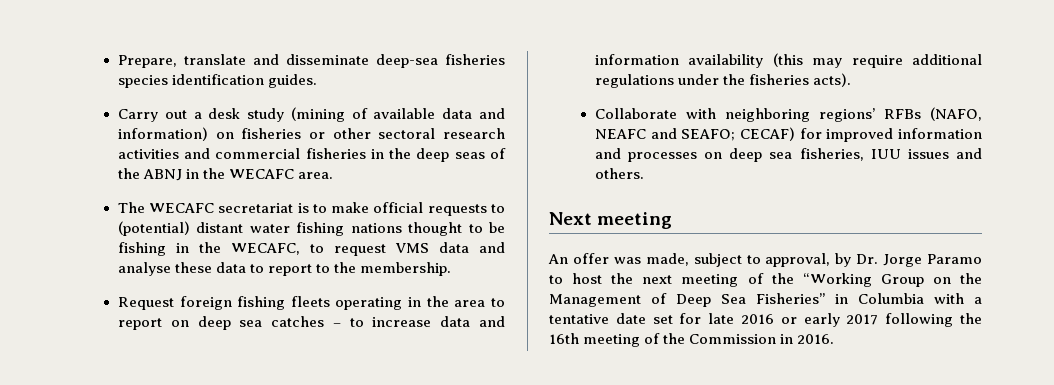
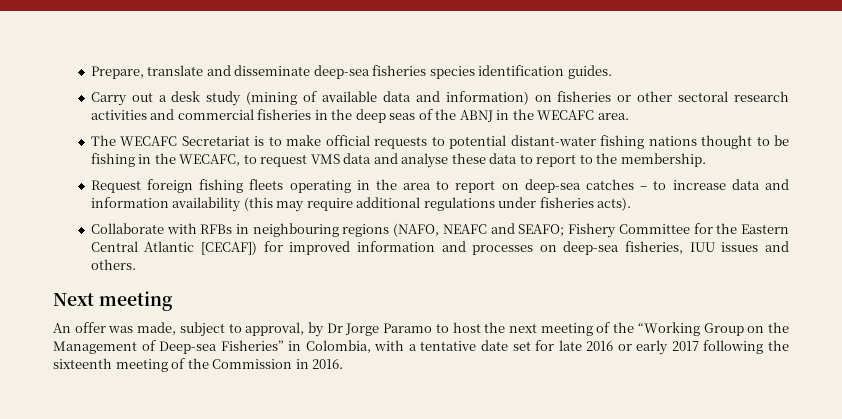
- The WECAFC secretariat is to make official requests to (potential) distant water fishing nations thought to be fishing in the WECAFC, to request VMS data and analyse these data to report to the membership.
+ The WECAFC Secretariat is to make official requests to potential distant-water fishing nations thought to be fishing in the WECAFC, to request VMS data and analyse these data to report to the membership.
- Request foreign fishing fleets operating in the area to report on deep sea catches – to increase data and information availability (this may require additional regulations under the fisheries acts).
+ Request foreign fishing fleets operating in the area to report on deep-sea catches – to increase data and information availability (this may require additional regulations under fisheries acts).
- Collaborate with neighboring regions’ RFBs (NAFO, NEAFC and SEAFO; CECAF) for improved information and processes on deep sea fisheries, IUU issues and others.
+ Collaborate with RFBs in neighbouring regions (NAFO, NEAFC and SEAFO; Fishery Committee for the Eastern Central Atlantic [CECAF]) for improved information and processes on deep-sea fisheries, IUU issues and others.
- An offer was made, subject to approval, by Dr. Jorge Paramo to host the next meeting of the “Working Group on the Management of Deep Sea Fisheries” in Columbia with a tentative date set for late 2016 or early 2017 following the 16th meeting of the Commission in 2016.
+ An offer was made, subject to approval, by Dr Jorge Paramo to host the next meeting of the “Working Group on the Management of Deep-sea Fisheries” in Colombia, with a tentative date set for late 2016 or early 2017 following the sixteenth meeting of the Commission in 2016.

